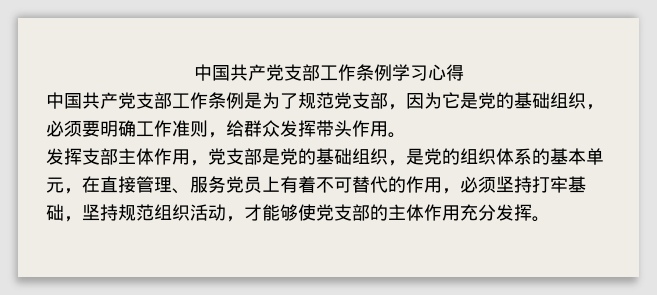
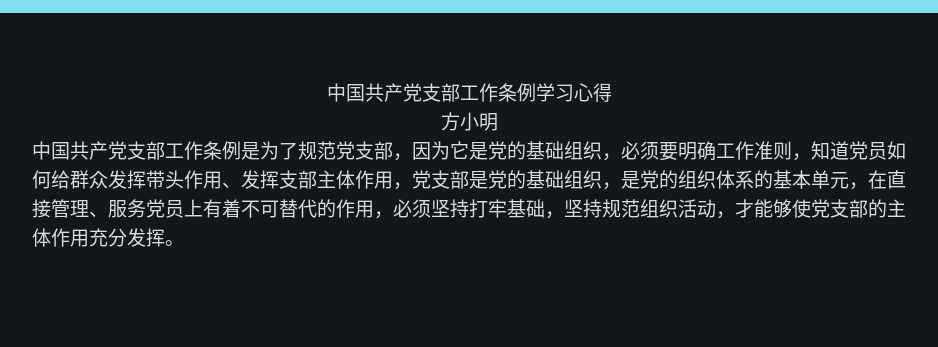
+ 方小明
- 中国共产党支部工作条例是为了规范党支部，因为它是党的基础组织，必须要明确工作准则，给群众发挥带头作用。
- 发挥支部主体作用，党支部是党的基础组织，是党的组织体系的基本单元，在直接管理、服务党员上有着不可替代的作用，必须坚持打牢基础，坚持规范组织活动，才能够使党支部的主体作用充分发挥。
+ 中国共产党支部工作条例是为了规范党支部，因为它是党的基础组织，必须要明确工作准则，知道党员如何给群众发挥带头作用、发挥支部主体作用，党支部是党的基础组织，是党的组织体系的基本单元，在直接管理、服务党员上有着不可替代的作用，必须坚持打牢基础，坚持规范组织活动，才能够使党支部的主体作用充分发挥。

